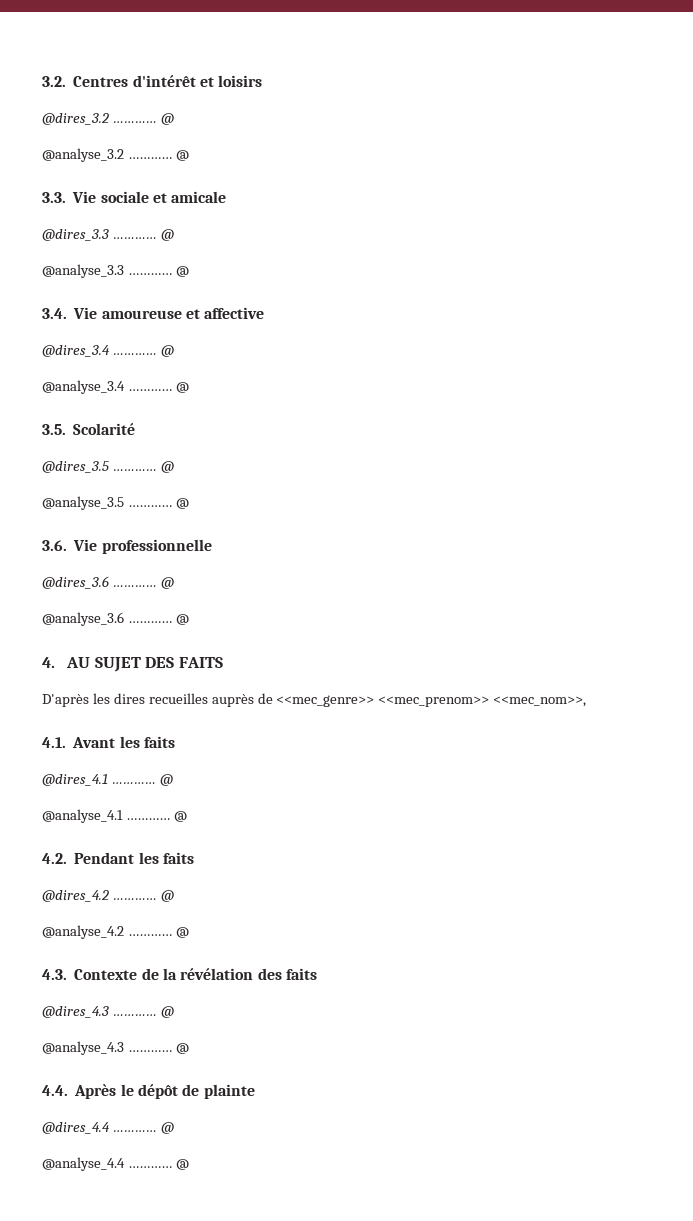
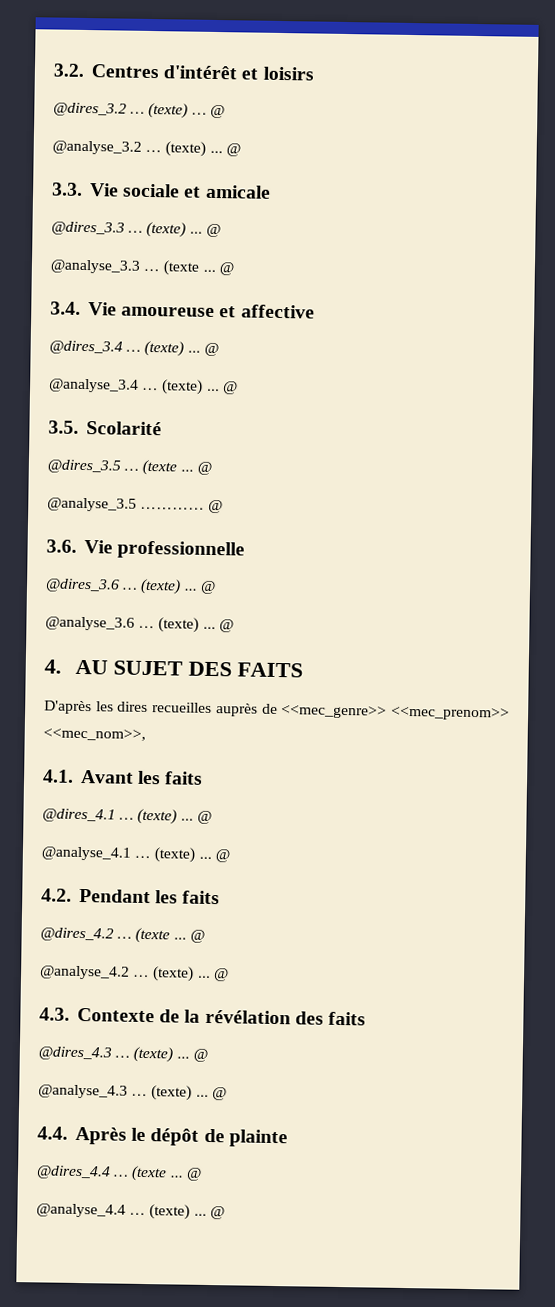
- @dires_3.2 …………
+ @dires_3.2 … (texte) …
- @analyse_3.2 …………
+ @analyse_3.2 … (texte) ...
- @dires_3.3 …………
+ @dires_3.3 … (texte) ...
- @analyse_3.3 …………
+ @analyse_3.3 … (texte ...
- @dires_3.4 …………
+ @dires_3.4 … (texte) ...
- @analyse_3.4 …………
+ @analyse_3.4 … (texte) ...
- @dires_3.5 …………
+ @dires_3.5 … (texte ...
- @dires_3.6 …………
+ @dires_3.6 … (texte) ...
- @analyse_3.6 …………
+ @analyse_3.6 … (texte) ...
- @dires_4.1 …………
+ @dires_4.1 … (texte) ...
- @analyse_4.1 …………
+ @analyse_4.1 … (texte) ...
- @dires_4.2 …………
+ @dires_4.2 … (texte ...
- @analyse_4.2 …………
+ @analyse_4.2 … (texte) ...
- @dires_4.3 …………
+ @dires_4.3 … (texte) ...
- @analyse_4.3 …………
+ @analyse_4.3 … (texte) ...
- @dires_4.4 …………
+ @dires_4.4 … (texte ...
- @analyse_4.4 …………
+ @analyse_4.4 … (texte) ...

